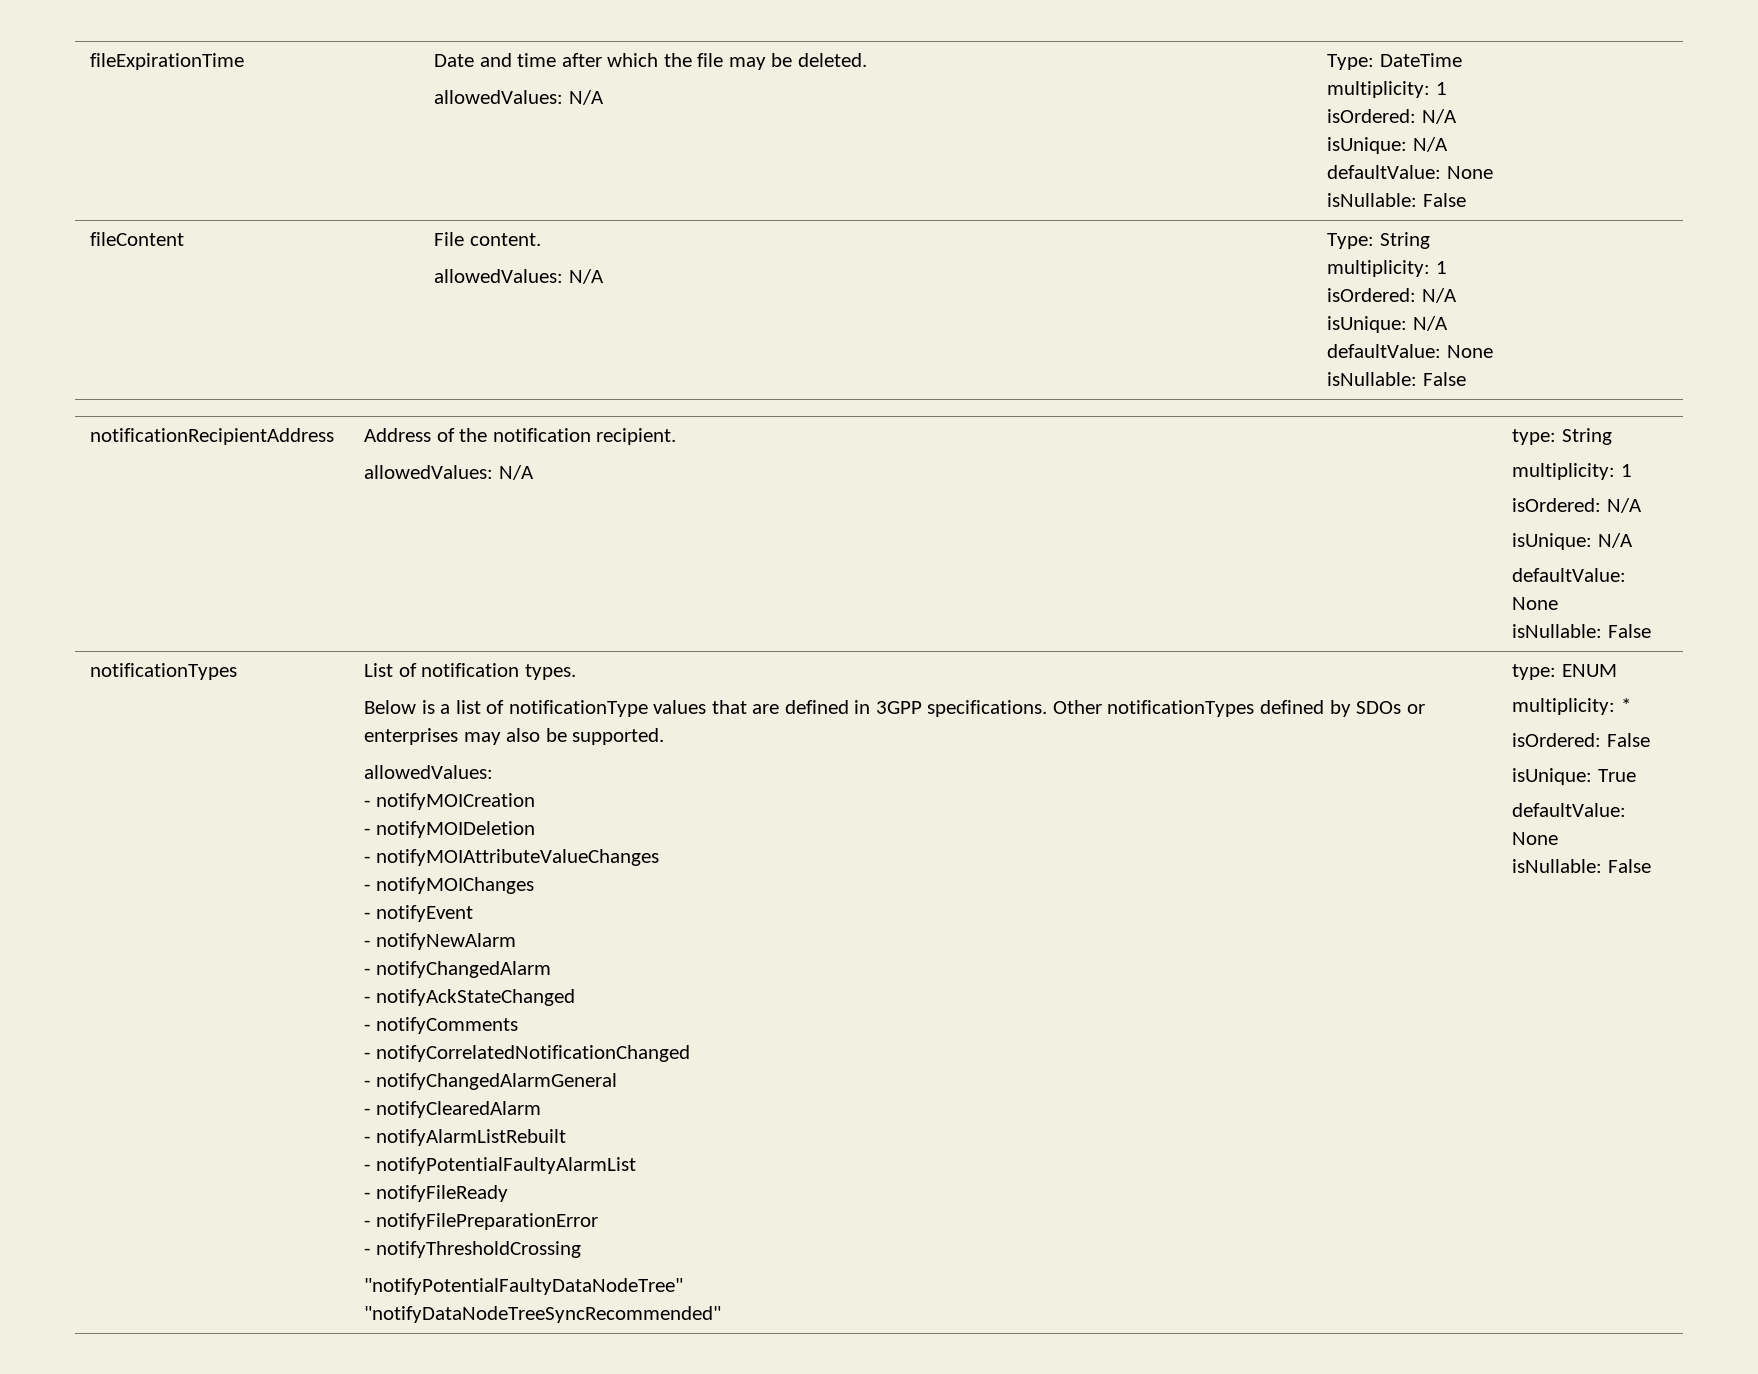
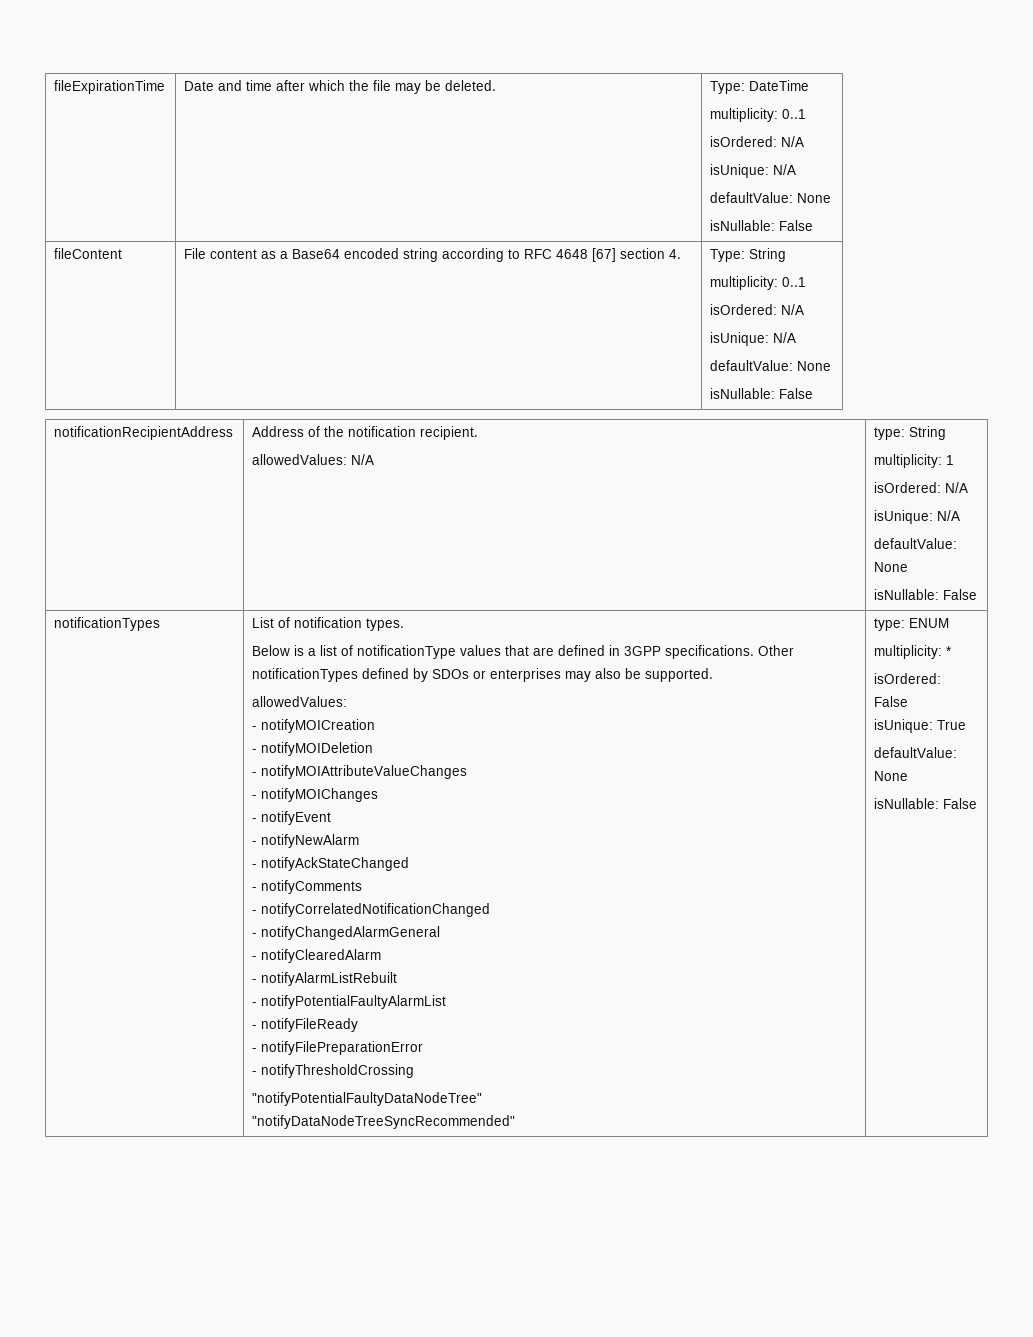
- fileExpirationTime | Date and time after which the file may be deleted.
- allowedValues: N/A | Type: DateTime
- multiplicity: 1
+ fileExpirationTime | Date and time after which the file may be deleted. | Type: DateTime
+ multiplicity: 0..1
- fileContent | File content.
- allowedValues: N/A | Type: String
- multiplicity: 1
+ fileContent | File content as a Base64 encoded string according to RFC 4648 [67] section 4. | Type: String
+ multiplicity: 0..1
- - notifyChangedAlarm

